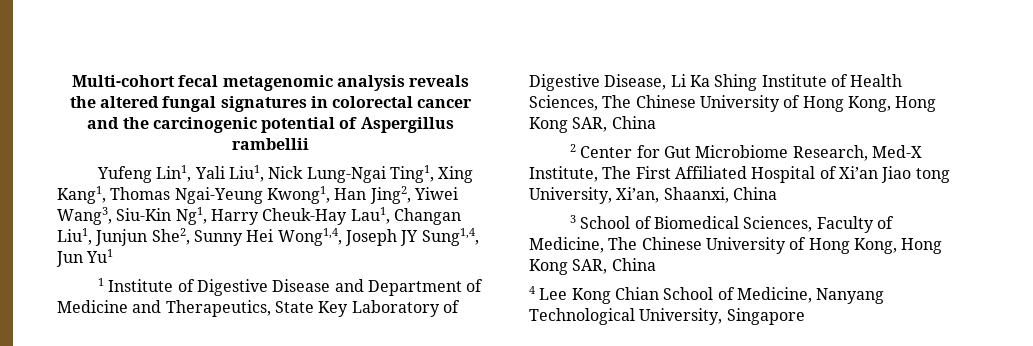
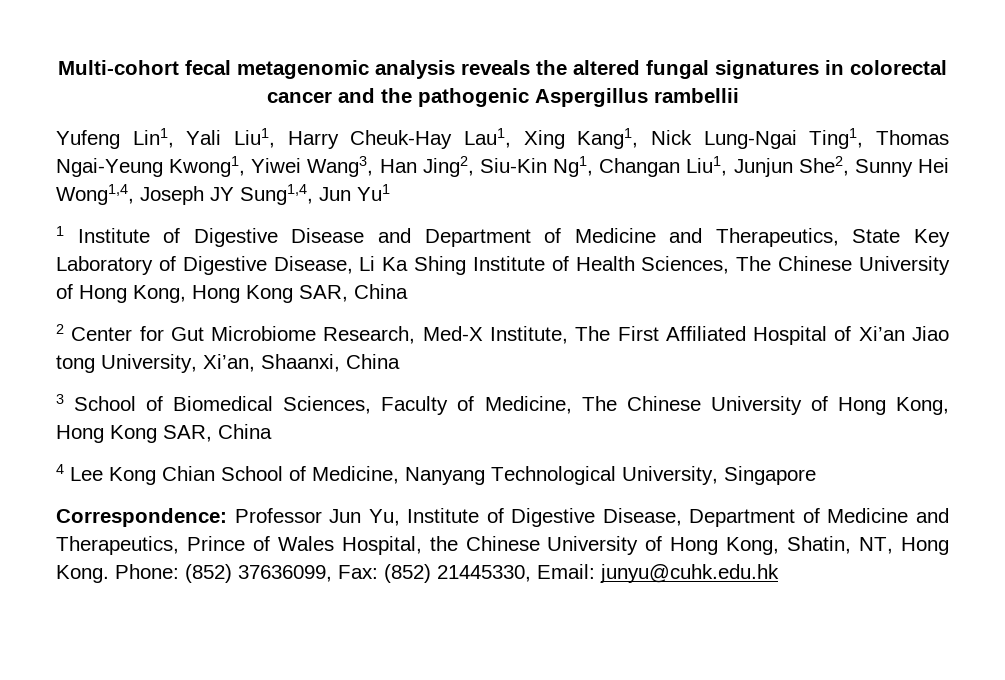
- Multi-cohort fecal metagenomic analysis reveals the altered fungal signatures in colorectal cancer and the carcinogenic potential of Aspergillus rambellii
+ Multi-cohort fecal metagenomic analysis reveals the altered fungal signatures in colorectal cancer and the pathogenic Aspergillus rambellii
- Yufeng Lin1, Yali Liu1, Nick Lung-Ngai Ting1, Xing Kang1, Thomas Ngai-Yeung Kwong1, Han Jing2, Yiwei Wang3, Siu-Kin Ng1, Harry Cheuk-Hay Lau1, Changan Liu1, Junjun She2, Sunny Hei Wong1,4, Joseph JY Sung1,4, Jun Yu1
+ Yufeng Lin1, Yali Liu1, Harry Cheuk-Hay Lau1, Xing Kang1, Nick Lung-Ngai Ting1, Thomas Ngai-Yeung Kwong1, Yiwei Wang3, Han Jing2, Siu-Kin Ng1, Changan Liu1, Junjun She2, Sunny Hei Wong1,4, Joseph JY Sung1,4, Jun Yu1
+ Correspondence: Professor Jun Yu, Institute of Digestive Disease, Department of Medicine and Therapeutics, Prince of Wales Hospital, the Chinese University of Hong Kong, Shatin, NT, Hong Kong. Phone: (852) 37636099, Fax: (852) 21445330, Email: junyu@cuhk.edu.hk

